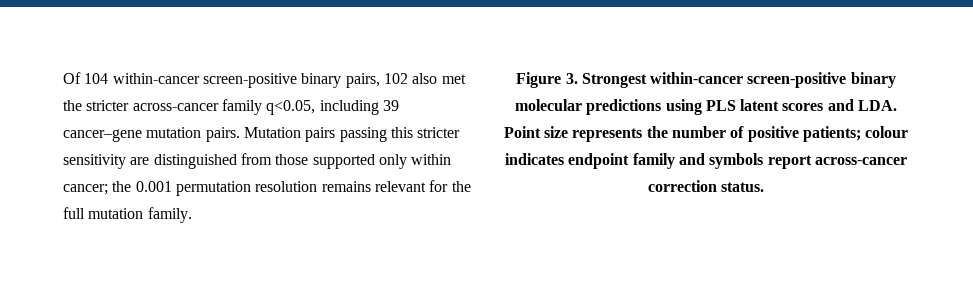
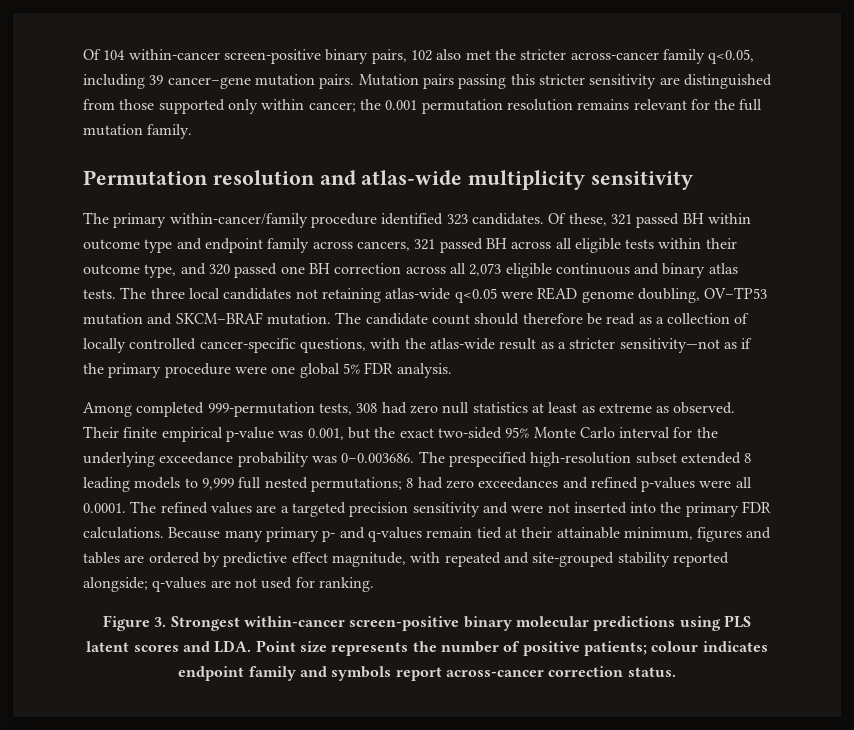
+ Permutation resolution and atlas-wide multiplicity sensitivity
+ The primary within-cancer/family procedure identified 323 candidates. Of these, 321 passed BH within outcome type and endpoint family across cancers, 321 passed BH across all eligible tests within their outcome type, and 320 passed one BH correction across all 2,073 eligible continuous and binary atlas tests. The three local candidates not retaining atlas-wide q<0.05 were READ genome doubling, OV–TP53 mutation and SKCM–BRAF mutation. The candidate count should therefore be read as a collection of locally controlled cancer-specific questions, with the atlas-wide result as a stricter sensitivity—not as if the primary procedure were one global 5% FDR analysis.
+ Among completed 999-permutation tests, 308 had zero null statistics at least as extreme as observed. Their finite empirical p-value was 0.001, but the exact two-sided 95% Monte Carlo interval for the underlying exceedance probability was 0–0.003686. The prespecified high-resolution subset extended 8 leading models to 9,999 full nested permutations; 8 had zero exceedances and refined p-values were all 0.0001. The refined values are a targeted precision sensitivity and were not inserted into the primary FDR calculations. Because many primary p- and q-values remain tied at their attainable minimum, figures and tables are ordered by predictive effect magnitude, with repeated and site-grouped stability reported alongside; q-values are not used for ranking.

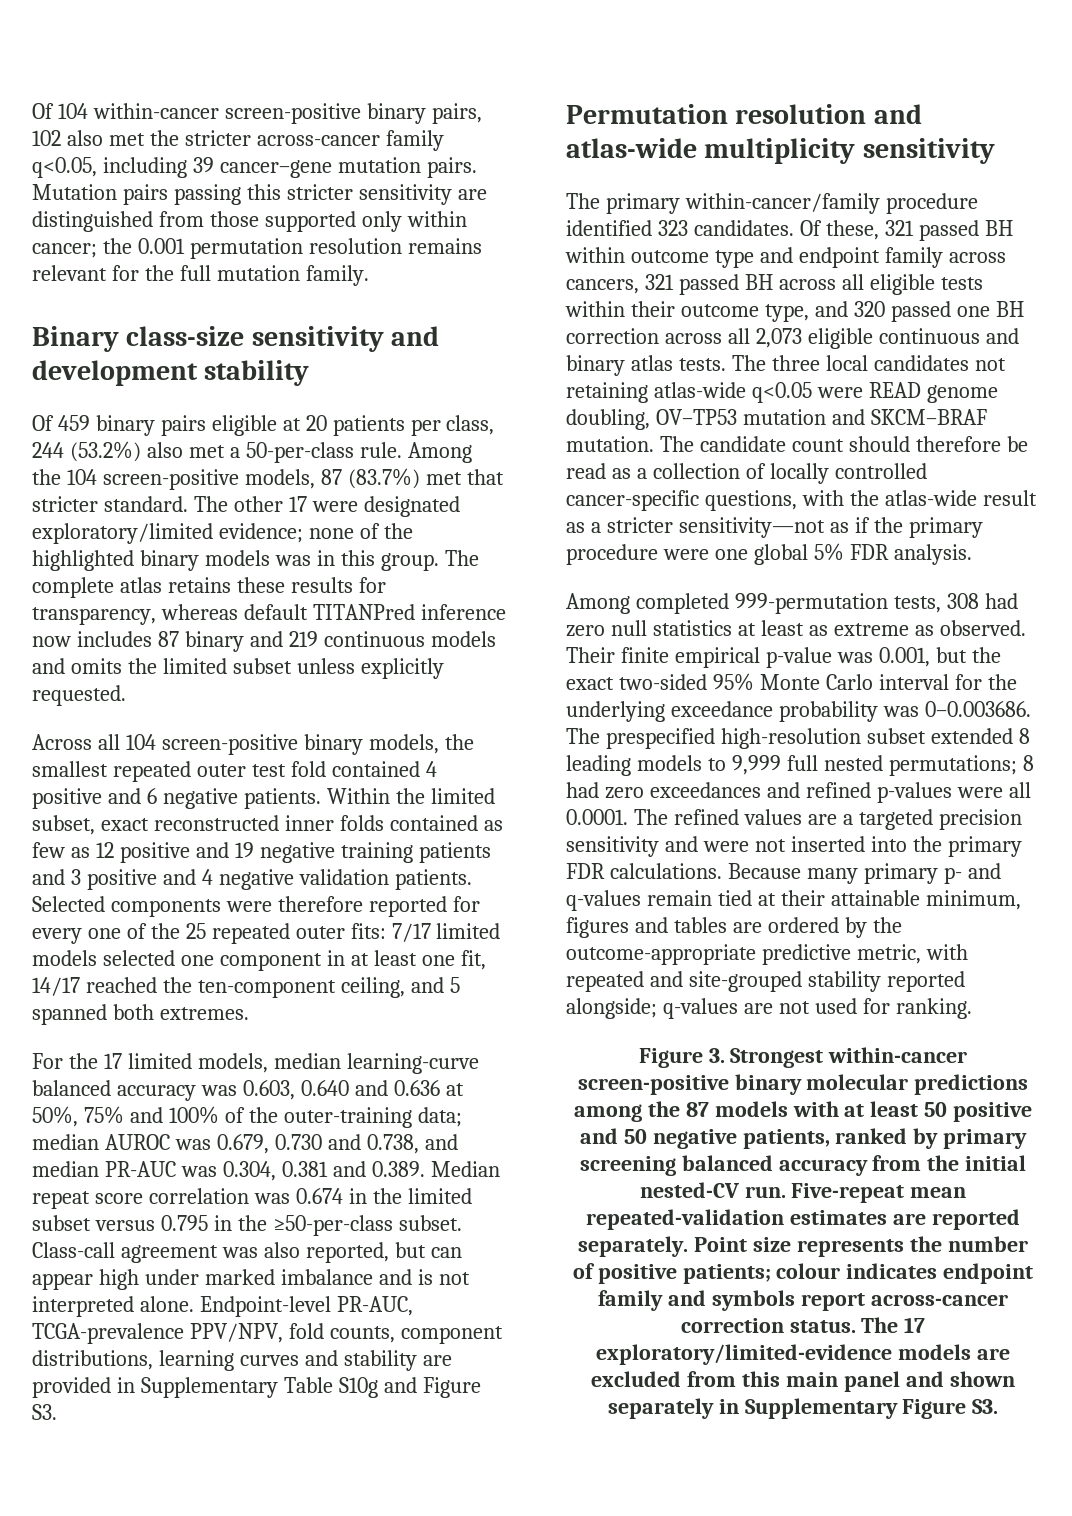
+ Binary class-size sensitivity and development stability
+ Of 459 binary pairs eligible at 20 patients per class, 244 (53.2%) also met a 50-per-class rule. Among the 104 screen-positive models, 87 (83.7%) met that stricter standard. The other 17 were designated exploratory/limited evidence; none of the highlighted binary models was in this group. The complete atlas retains these results for transparency, whereas default TITANPred inference now includes 87 binary and 219 continuous models and omits the limited subset unless explicitly requested.
+ Across all 104 screen-positive binary models, the smallest repeated outer test fold contained 4 positive and 6 negative patients. Within the limited subset, exact reconstructed inner folds contained as few as 12 positive and 19 negative training patients and 3 positive and 4 negative validation patients. Selected components were therefore reported for every one of the 25 repeated outer fits: 7/17 limited models selected one component in at least one fit, 14/17 reached the ten-component ceiling, and 5 spanned both extremes.
+ For the 17 limited models, median learning-curve balanced accuracy was 0.603, 0.640 and 0.636 at 50%, 75% and 100% of the outer-training data; median AUROC was 0.679, 0.730 and 0.738, and median PR-AUC was 0.304, 0.381 and 0.389. Median repeat score correlation was 0.674 in the limited subset versus 0.795 in the ≥50-per-class subset. Class-call agreement was also reported, but can appear high under marked imbalance and is not interpreted alone. Endpoint-level PR-AUC, TCGA-prevalence PPV/NPV, fold counts, component distributions, learning curves and stability are provided in Supplementary Table S10g and Figure S3.
- Because many primary p- and q-values remain tied at their attainable minimum, figures and tables are ordered by predictive effect magnitude, with repeated and site-grouped stability reported alongside; q-values are not used for ranking.
+ Because many primary p- and q-values remain tied at their attainable minimum, figures and tables are ordered by the outcome-appropriate predictive metric, with repeated and site-grouped stability reported alongside; q-values are not used for ranking.
- Figure 3. Strongest within-cancer screen-positive binary molecular predictions using PLS latent scores and LDA. Point size represents the number of positive patients; colour indicates endpoint family and symbols report across-cancer correction status.
+ Figure 3. Strongest within-cancer screen-positive binary molecular predictions among the 87 models with at least 50 positive and 50 negative patients, ranked by primary screening balanced accuracy from the initial nested-CV run. Five-repeat mean repeated-validation estimates are reported separately. Point size represents the number of positive patients; colour indicates endpoint family and symbols report across-cancer correction status.
+ The 17 exploratory/limited-evidence models are excluded from this main panel and shown separately in Supplementary Figure S3.

